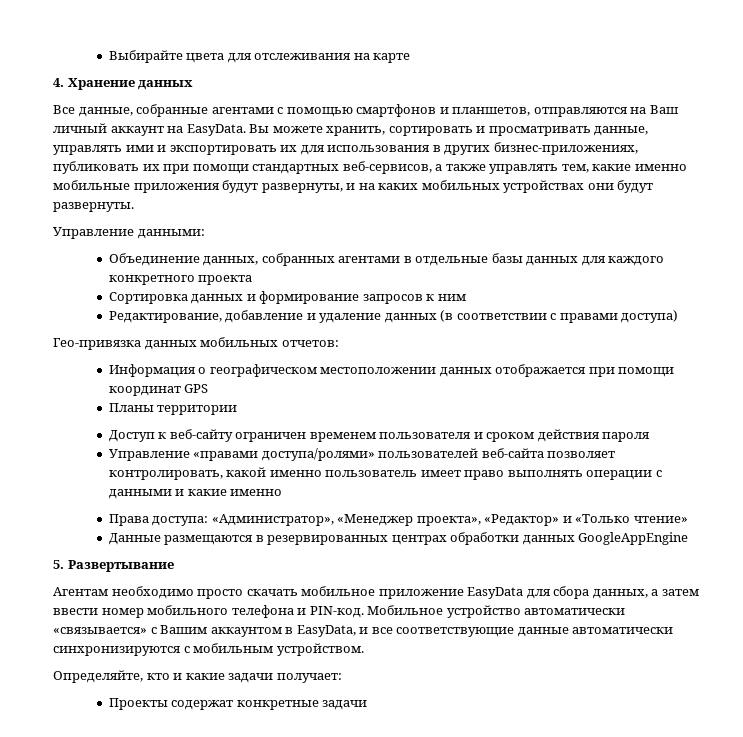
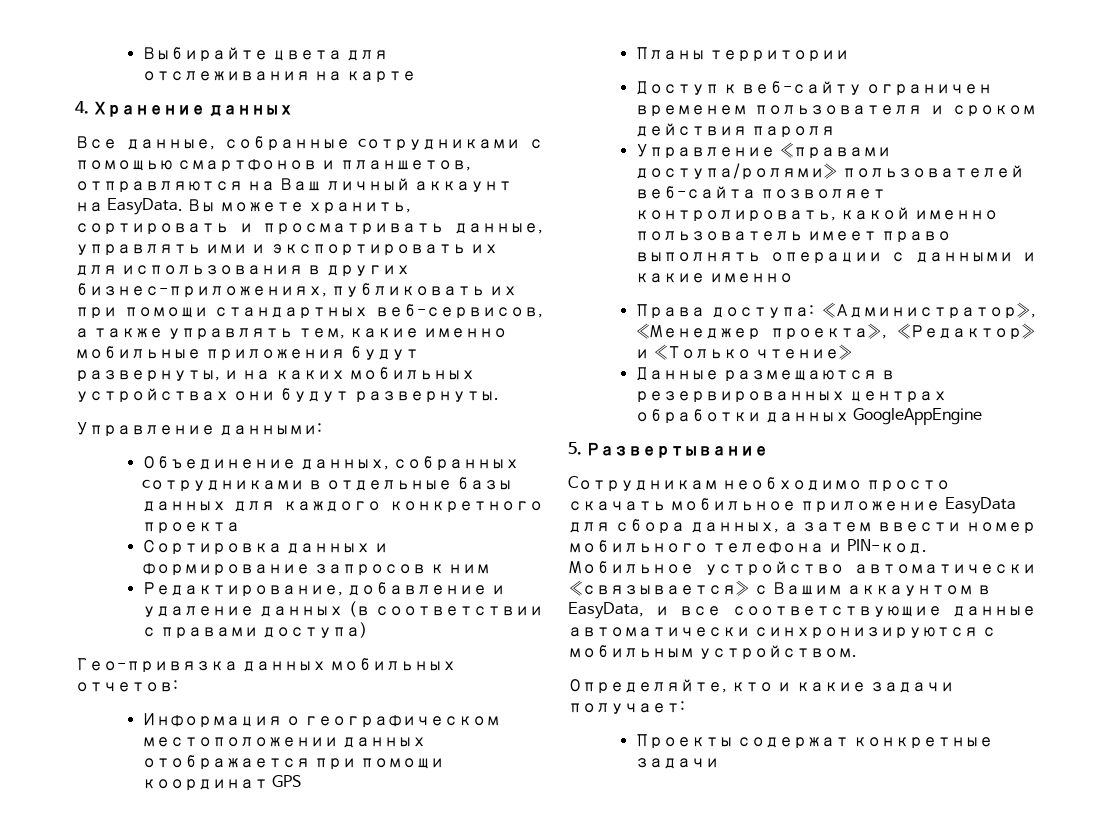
- Все данные, собранные агентами с помощью смартфонов и планшетов, отправляются на Ваш личный аккаунт на EasyData.
+ Все данные, собранные cотрудниками с помощью смартфонов и планшетов, отправляются на Ваш личный аккаунт на EasyData.
- Объединение данных, собранных агентами в отдельные базы данных для каждого конкретного проекта
+ Объединение данных, собранных cотрудниками в отдельные базы данных для каждого конкретного проекта
- Агентам необходимо просто скачать мобильное приложение EasyData для сбора данных, а затем ввести номер мобильного телефона и PIN-код.
+ Cотрудникам необходимо просто скачать мобильное приложение EasyData для сбора данных, а затем ввести номер мобильного телефона и PIN-код.

